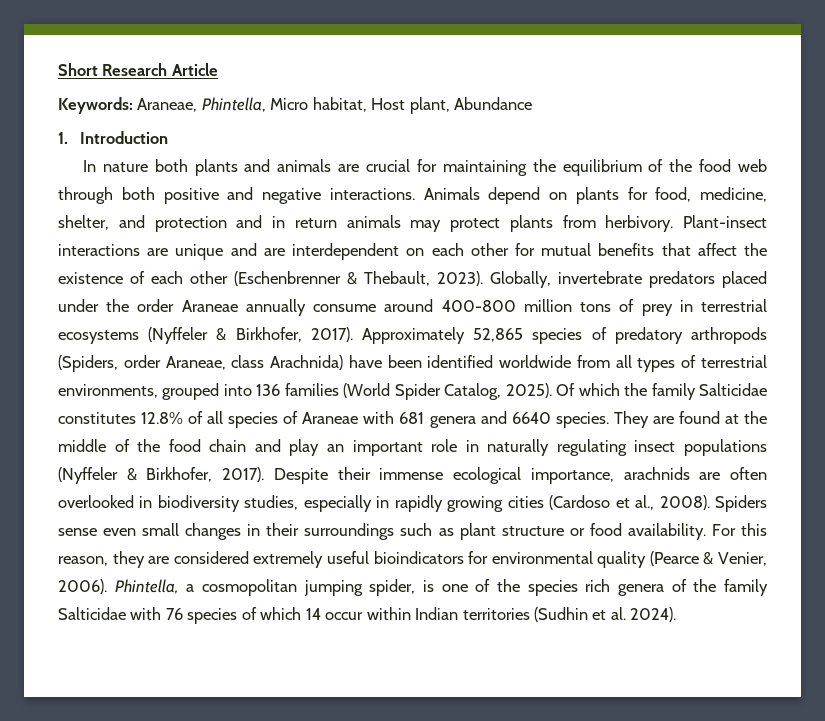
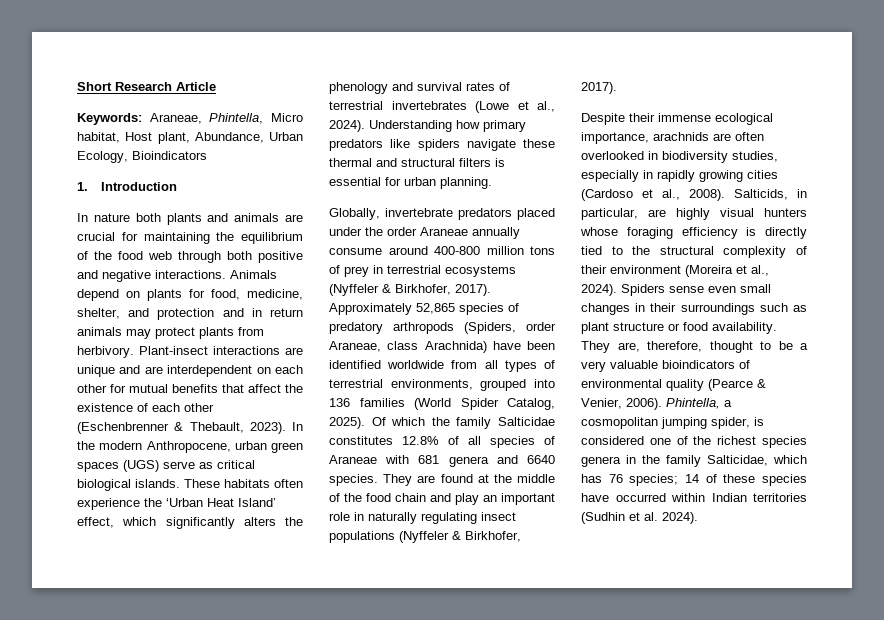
- Keywords: Araneae, Phintella, Micro habitat, Host plant, Abundance
+ Keywords: Araneae, Phintella, Micro habitat, Host plant, Abundance, Urban Ecology, Bioindicators
- Plant-insect interactions are unique and are interdependent on each other for mutual benefits that affect the existence of each other (Eschenbrenner & Thebault, 2023). Globally, invertebrate predators placed under the order Araneae annually consume around 400-800 million tons of prey in terrestrial ecosystems (Nyffeler & Birkhofer, 2017).
+ Plant-insect interactions are unique and are interdependent on each other for mutual benefits that affect the existence of each other (Eschenbrenner & Thebault, 2023). In the modern Anthropocene, urban green spaces (UGS) serve as critical biological islands. These habitats often experience the ‘Urban Heat Island’ effect, which significantly alters the phenology and survival rates of terrestrial invertebrates (Lowe et al., 2024). Understanding how primary predators like spiders navigate these thermal and structural filters is essential for urban planning.
+ Globally, invertebrate predators placed under the order Araneae annually consume around 400-800 million tons of prey in terrestrial ecosystems (Nyffeler & Birkhofer, 2017).
- They are found at the middle of the food chain and play an important role in naturally regulating insect populations (Nyffeler & Birkhofer, 2017). Despite their immense ecological importance, arachnids are often overlooked in biodiversity studies, especially in rapidly growing cities (Cardoso et al., 2008).
+ They are found at the middle of the food chain and play an important role in naturally regulating insect populations (Nyffeler & Birkhofer, 2017).
+ Despite their immense ecological importance, arachnids are often overlooked in biodiversity studies, especially in rapidly growing cities (Cardoso et al., 2008).
+ Salticids, in particular, are highly visual hunters whose foraging efficiency is directly tied to the structural complexity of their environment (Moreira et al., 2024).
- For this reason, they are considered extremely useful bioindicators for environmental quality (Pearce & Venier, 2006).
+ They are, therefore, thought to be a very valuable bioindicators of environmental quality (Pearce & Venier, 2006).
- Phintella, a cosmopolitan jumping spider, is one of the species rich genera of the family Salticidae with 76 species of which 14 occur within Indian territories (Sudhin et al. 2024).
+ Phintella, a cosmopolitan jumping spider, is considered one of the richest species genera in the family Salticidae, which has 76 species; 14 of these species have occurred within Indian territories (Sudhin et al. 2024).

